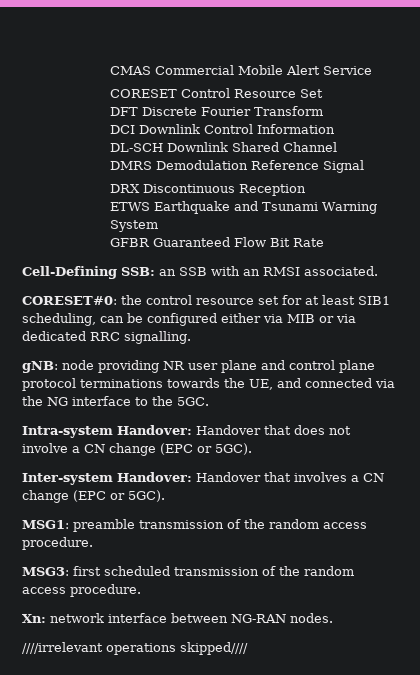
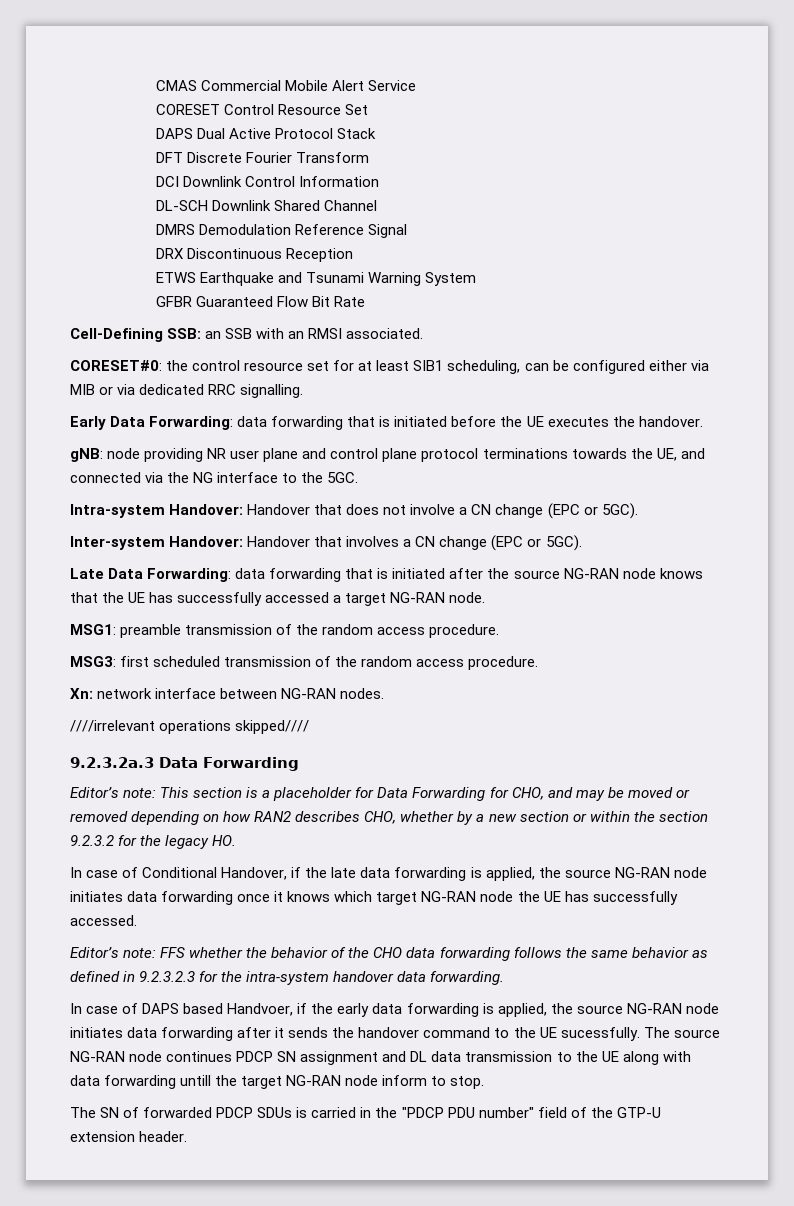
+ DAPS Dual Active Protocol Stack
+ Early Data Forwarding: data forwarding that is initiated before the UE executes the handover.
+ Late Data Forwarding: data forwarding that is initiated after the source NG-RAN node knows that the UE has successfully accessed a target NG-RAN node.
+ 9.2.3.2a.3 Data Forwarding
+ Editor’s note: This section is a placeholder for Data Forwarding for CHO, and may be moved or removed depending on how RAN2 describes CHO, whether by a new section or within the section 9.2.3.2 for the legacy HO.
+ In case of Conditional Handover, if the late data forwarding is applied, the source NG-RAN node initiates data forwarding once it knows which target NG-RAN node the UE has successfully accessed.
+ Editor’s note: FFS whether the behavior of the CHO data forwarding follows the same behavior as defined in 9.2.3.2.3 for the intra-system handover data forwarding.
+ In case of DAPS based Handvoer, if the early data forwarding is applied, the source NG-RAN node initiates data forwarding after it sends the handover command to the UE sucessfully. The source NG-RAN node continues PDCP SN assignment and DL data transmission to the UE along with data forwarding untill the target NG-RAN node inform to stop.
+ The SN of forwarded PDCP SDUs is carried in the "PDCP PDU number" field of the GTP-U extension header.

